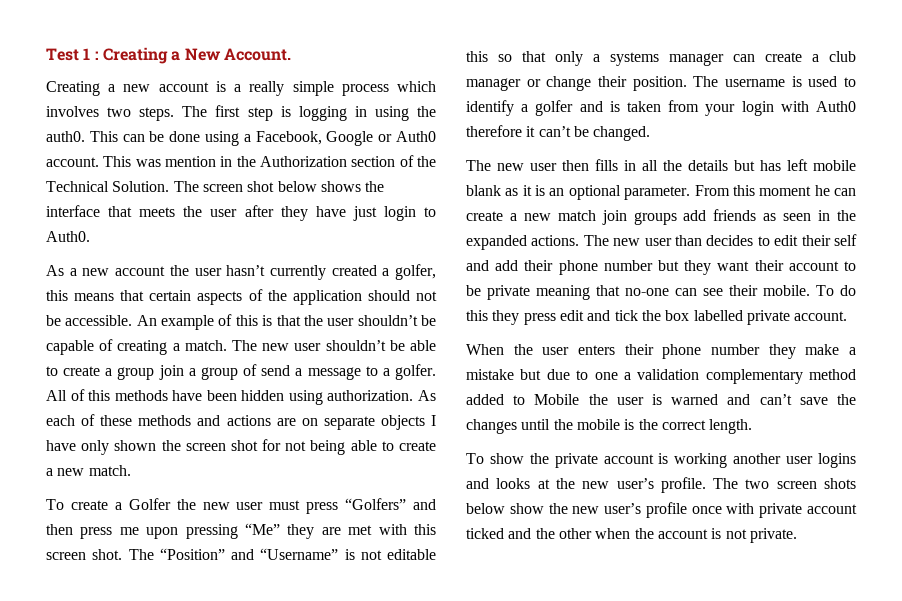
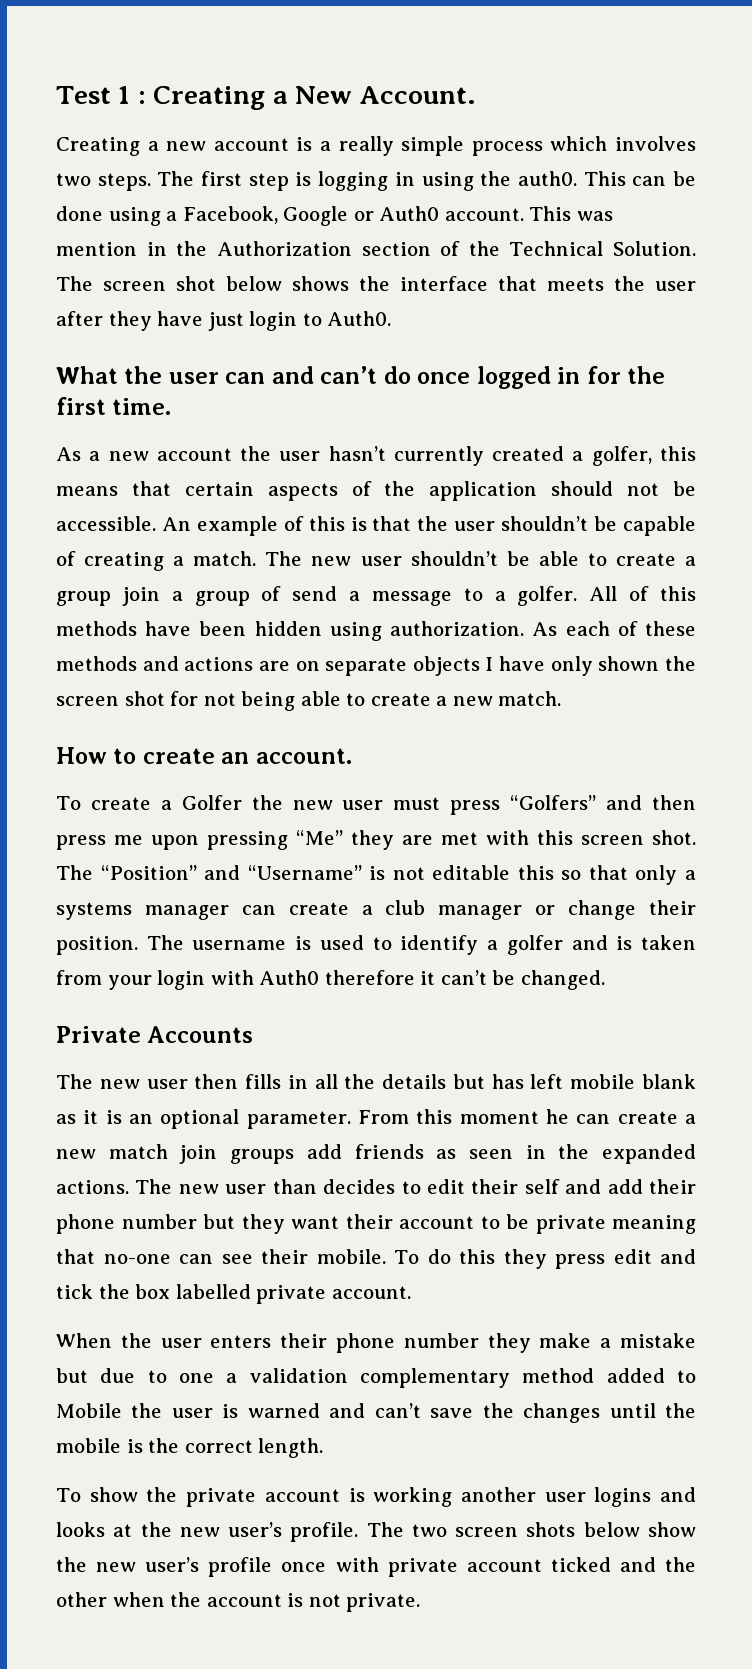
+ What the user can and can’t do once logged in for the first time.
+ How to create an account.
+ Private Accounts

